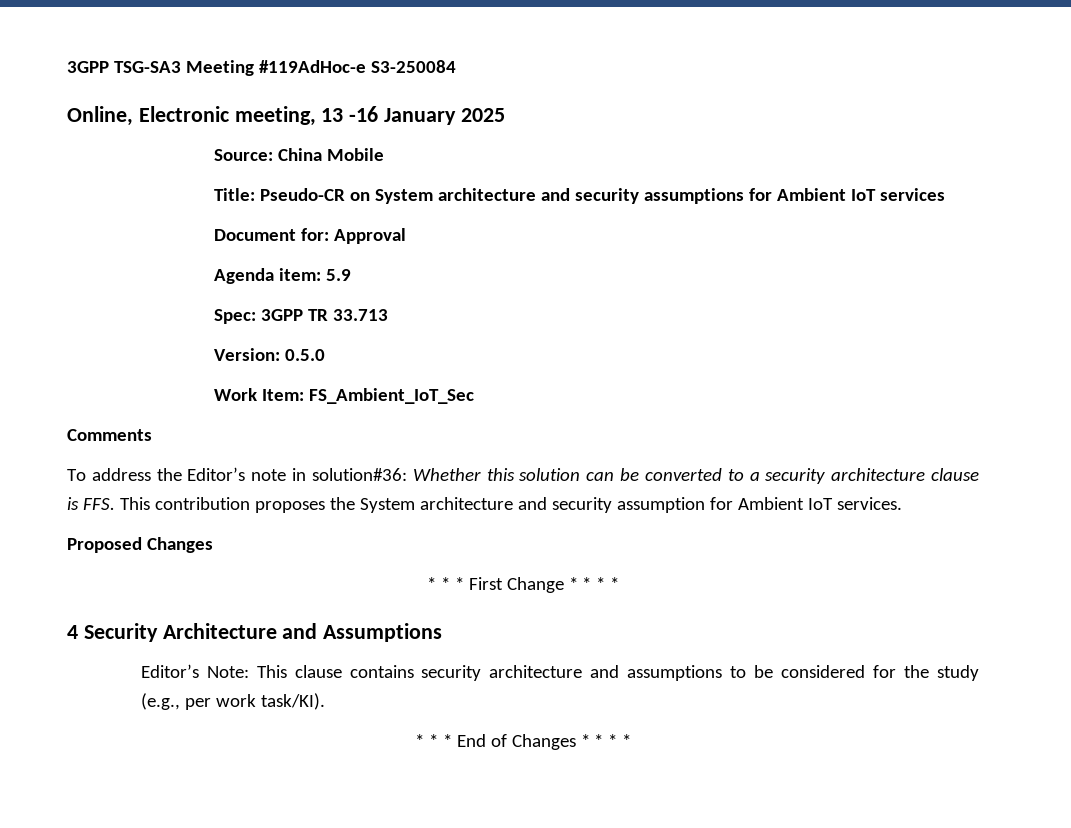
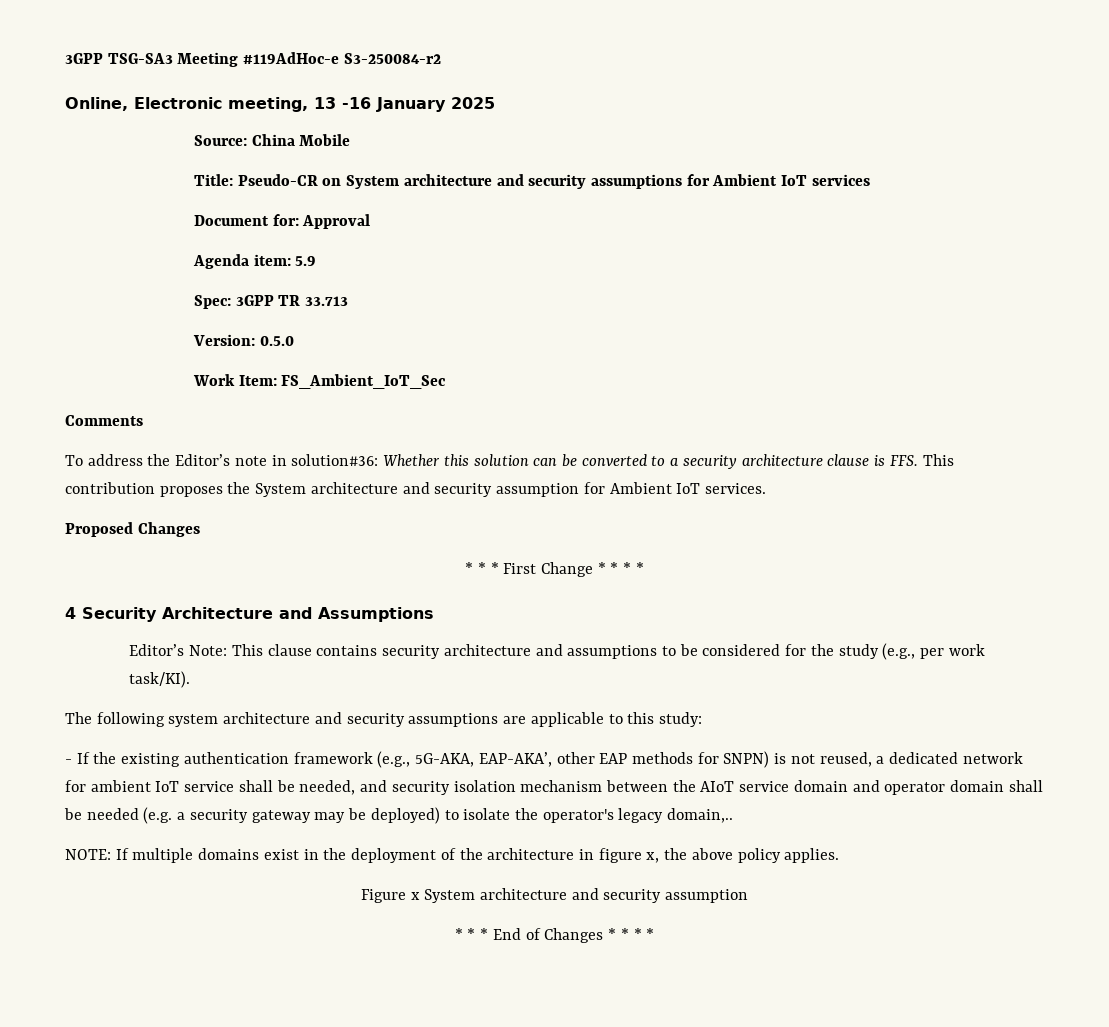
- 3GPP TSG-SA3 Meeting #119AdHoc-e S3-250084
+ 3GPP TSG-SA3 Meeting #119AdHoc-e S3-250084-r2
+ The following system architecture and security assumptions are applicable to this study:
+ - If the existing authentication framework (e.g., 5G-AKA, EAP-AKA’, other EAP methods for SNPN) is not reused, a dedicated network for ambient IoT service shall be needed, and security isolation mechanism between the AIoT service domain and operator domain shall be needed (e.g. a security gateway may be deployed) to isolate the operator's legacy domain,..
+ NOTE: If multiple domains exist in the deployment of the architecture in figure x, the above policy applies.
+ Figure x System architecture and security assumption

